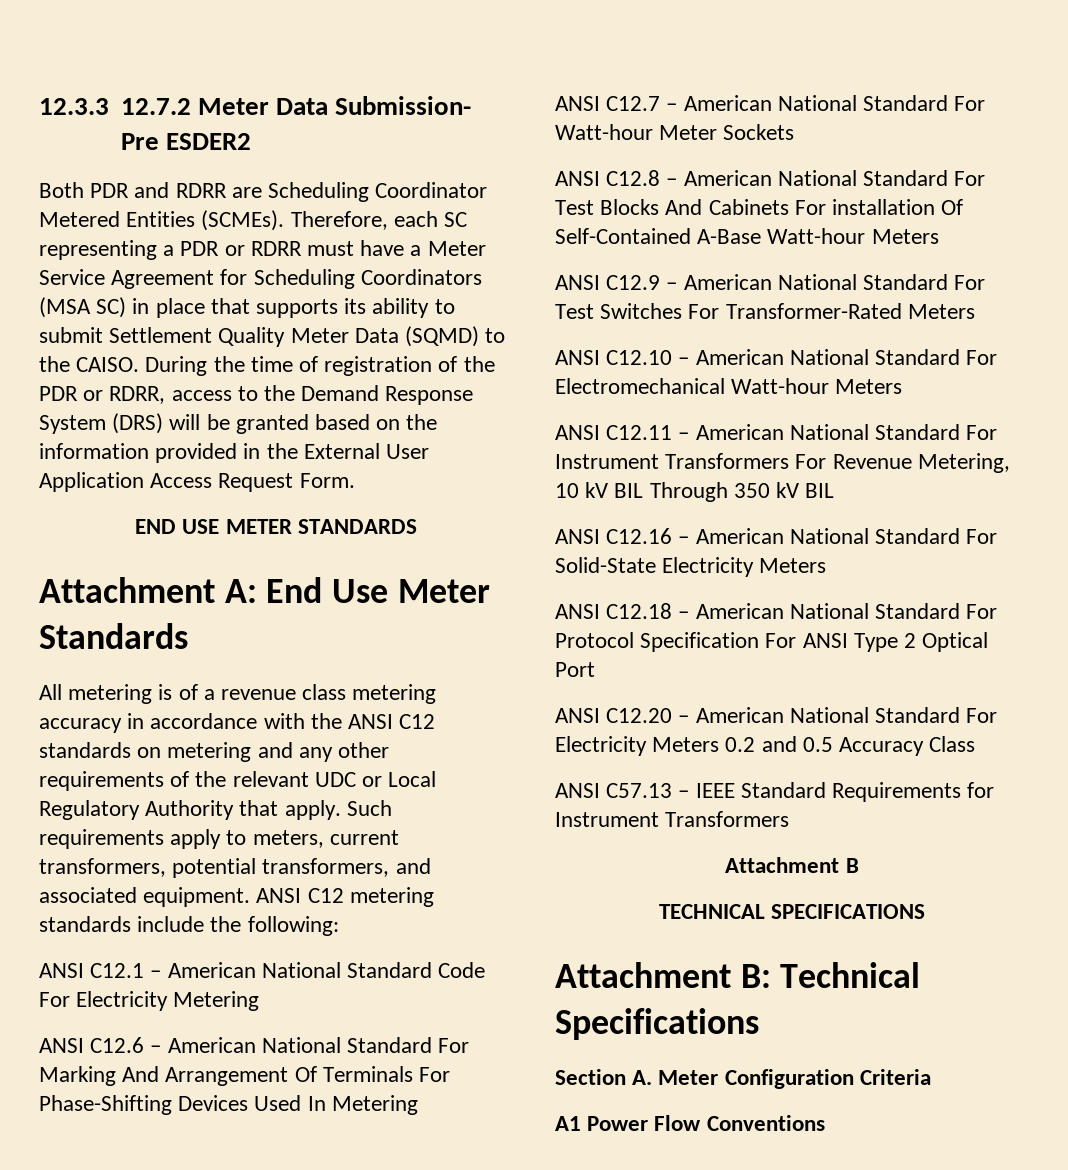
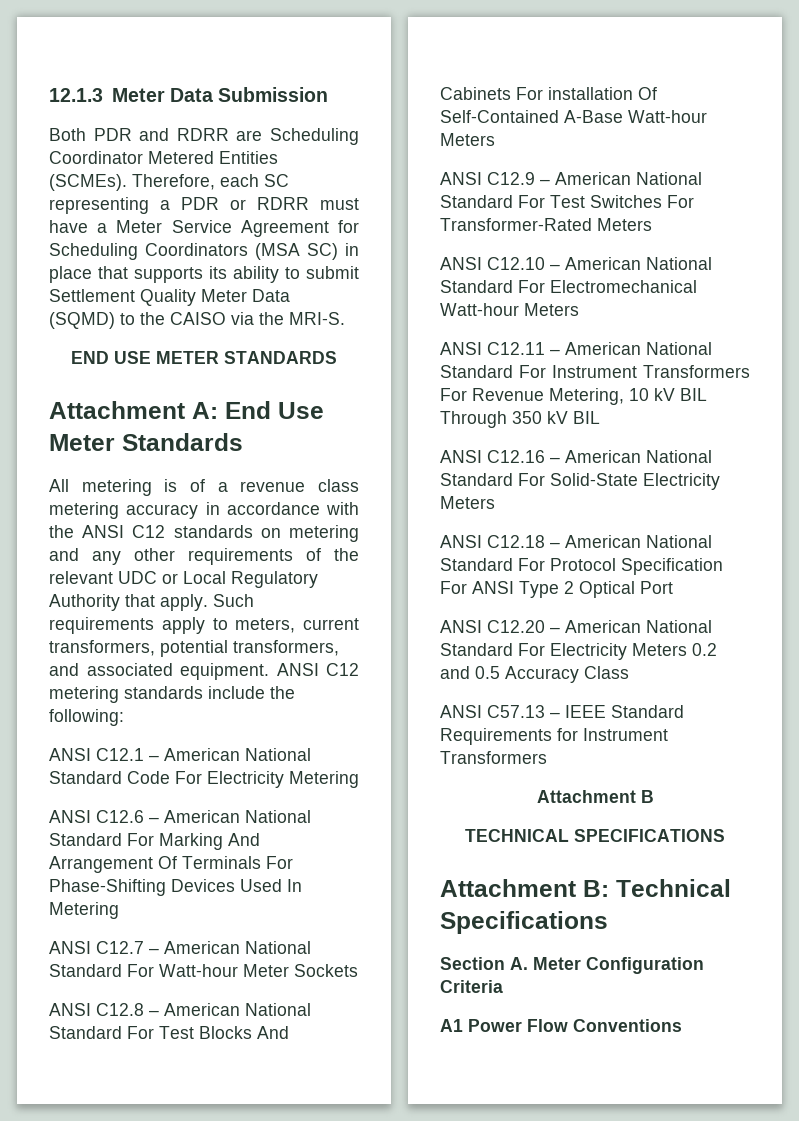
- 12.3.3 12.7.2 Meter Data Submission- Pre ESDER2
+ 12.1.3 Meter Data Submission
- Therefore, each SC representing a PDR or RDRR must have a Meter Service Agreement for Scheduling Coordinators (MSA SC) in place that supports its ability to submit Settlement Quality Meter Data (SQMD) to the CAISO. During the time of registration of the PDR or RDRR, access to the Demand Response System (DRS) will be granted based on the information provided in the External User Application Access Request Form.
+ Therefore, each SC representing a PDR or RDRR must have a Meter Service Agreement for Scheduling Coordinators (MSA SC) in place that supports its ability to submit Settlement Quality Meter Data (SQMD) to the CAISO via the MRI-S.

